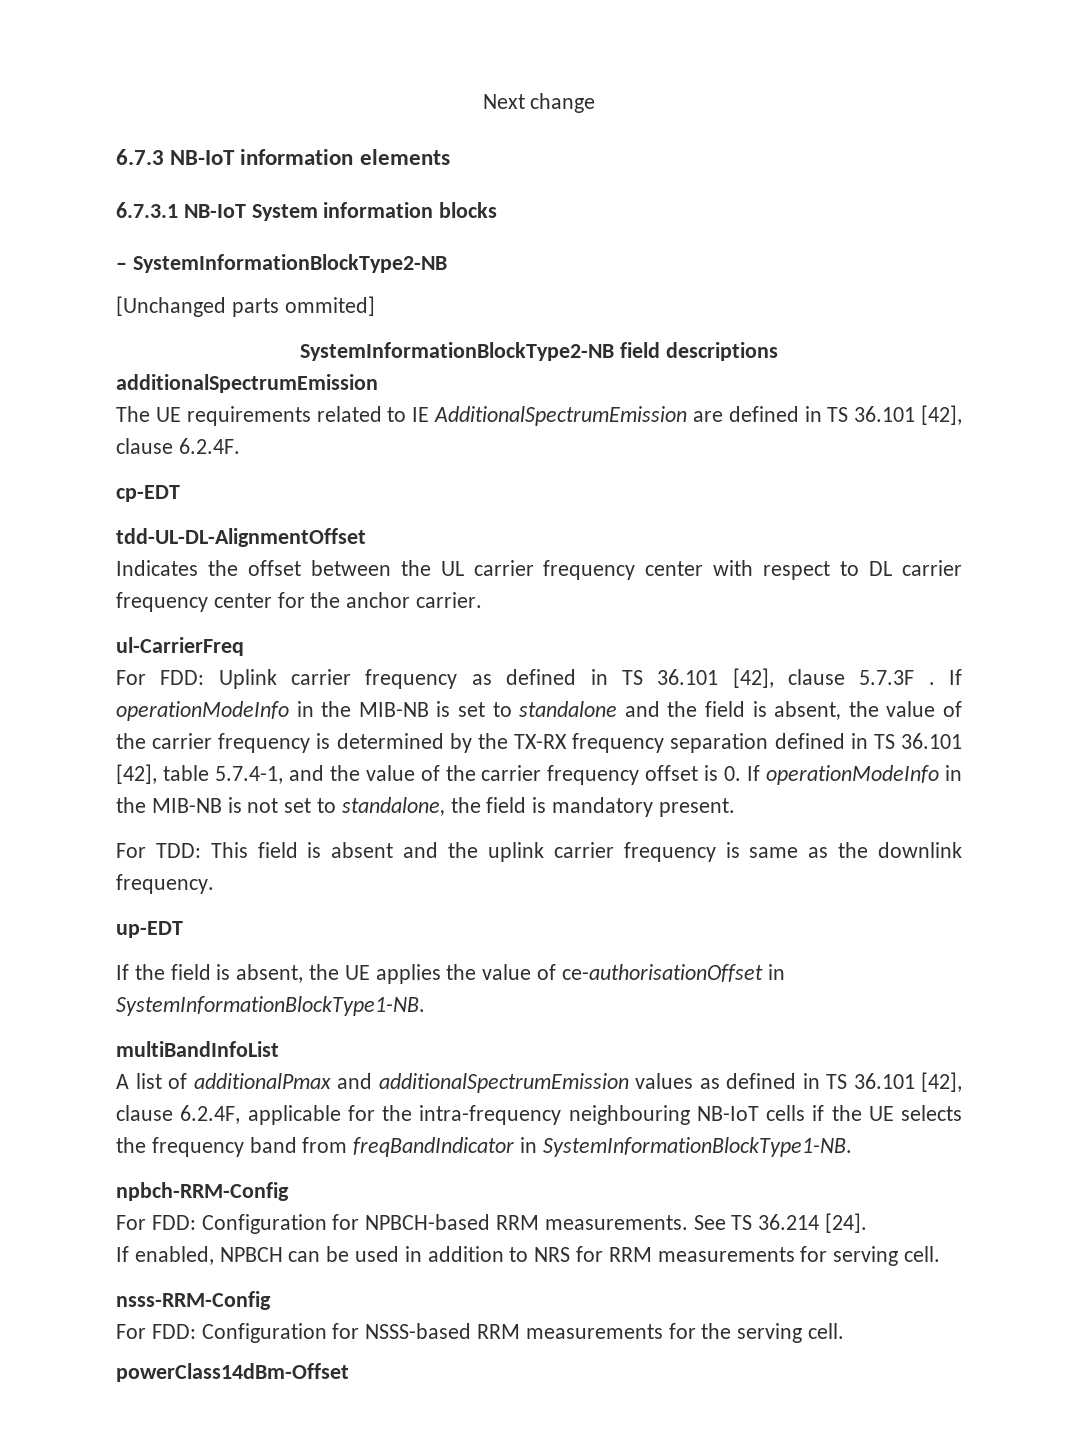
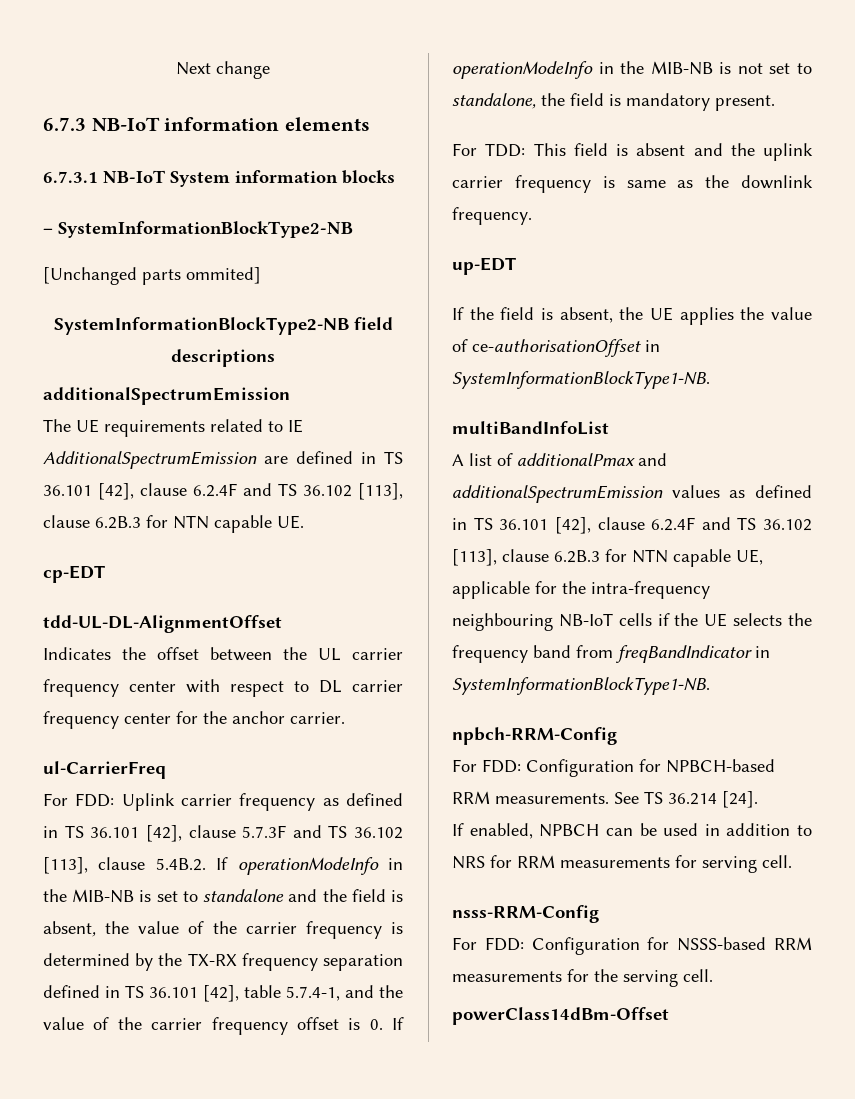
- The UE requirements related to IE AdditionalSpectrumEmission are defined in TS 36.101 [42], clause 6.2.4F.
+ The UE requirements related to IE AdditionalSpectrumEmission are defined in TS 36.101 [42], clause 6.2.4F and TS 36.102 [113], clause 6.2B.3 for NTN capable UE.
- Uplink carrier frequency as defined in TS 36.101 [42], clause 5.7.3F . If operationModeInfo in the MIB-NB is set to standalone and the field is absent, the value of the carrier frequency is determined by the TX-RX frequency separation defined in TS 36.101 [42], table 5.7.4-1, and the value of the carrier frequency offset is 0. If operationModeInfo in the MIB-NB is not set to standalone, the field is mandatory present.
+ Uplink carrier frequency as defined in TS 36.101 [42], clause 5.7.3F and TS 36.102 [113], clause 5.4B.2. If operationModeInfo in the MIB-NB is set to standalone and the field is absent, the value of the carrier frequency is determined by the TX-RX frequency separation defined in TS 36.101 [42], table 5.7.4-1, and the value of the carrier frequency offset is 0. If operationModeInfo in the MIB-NB is not set to standalone, the field is mandatory present.
- A list of additionalPmax and additionalSpectrumEmission values as defined in TS 36.101 [42], clause 6.2.4F, applicable for the intra-frequency neighbouring NB-IoT cells if the UE selects the frequency band from freqBandIndicator in SystemInformationBlockType1-NB.
+ A list of additionalPmax and additionalSpectrumEmission values as defined in TS 36.101 [42], clause 6.2.4F and TS 36.102 [113], clause 6.2B.3 for NTN capable UE, applicable for the intra-frequency neighbouring NB-IoT cells if the UE selects the frequency band from freqBandIndicator in SystemInformationBlockType1-NB.

